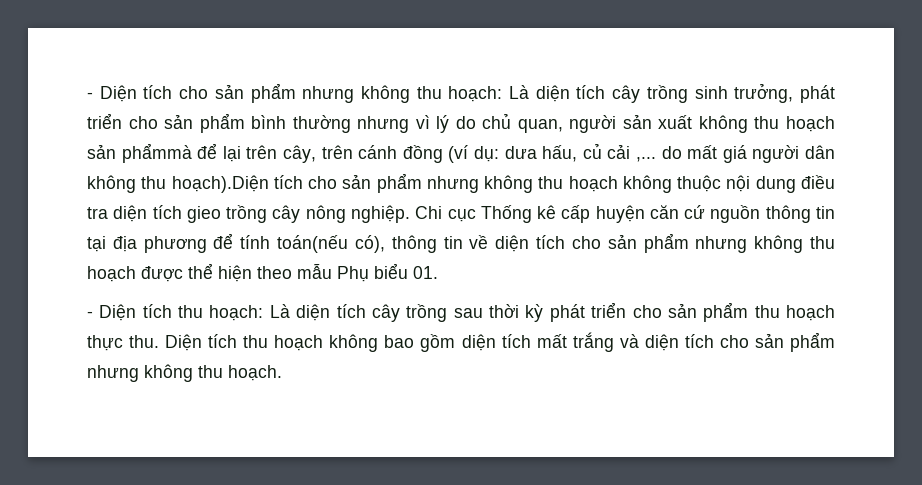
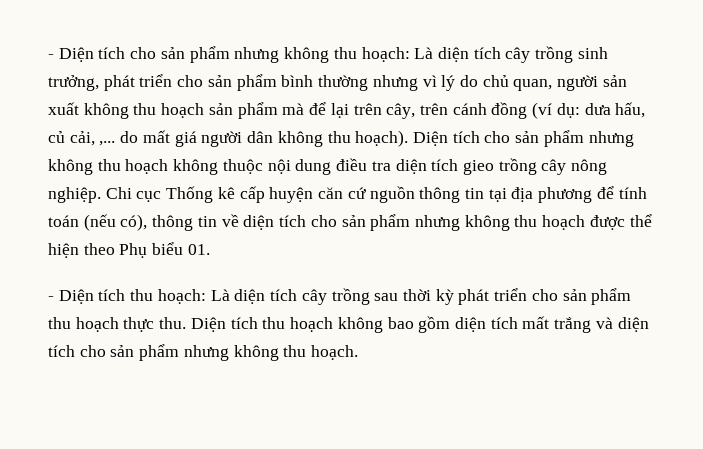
- Là diện tích cây trồng sinh trưởng, phát triển cho sản phẩm bình thường nhưng vì lý do chủ quan, người sản xuất không thu hoạch sản phẩmmà để lại trên cây, trên cánh đồng (ví dụ:
+ Là diện tích cây trồng sinh trưởng, phát triển cho sản phẩm bình thường nhưng vì lý do chủ quan, người sản xuất không thu hoạch sản phẩm mà để lại trên cây, trên cánh đồng (ví dụ:
- dưa hấu, củ cải ,... do mất giá người dân không thu hoạch).Diện tích cho sản phẩm nhưng không thu hoạch không thuộc nội dung điều tra diện tích gieo trồng cây nông nghiệp.
+ dưa hấu, củ cải, ,... do mất giá người dân không thu hoạch). Diện tích cho sản phẩm nhưng không thu hoạch không thuộc nội dung điều tra diện tích gieo trồng cây nông nghiệp.
- Chi cục Thống kê cấp huyện căn cứ nguồn thông tin tại địa phương để tính toán(nếu có), thông tin về diện tích cho sản phẩm nhưng không thu hoạch được thể hiện theo mẫu Phụ biểu 01.
+ Chi cục Thống kê cấp huyện căn cứ nguồn thông tin tại địa phương để tính toán (nếu có), thông tin về diện tích cho sản phẩm nhưng không thu hoạch được thể hiện theo Phụ biểu 01.

